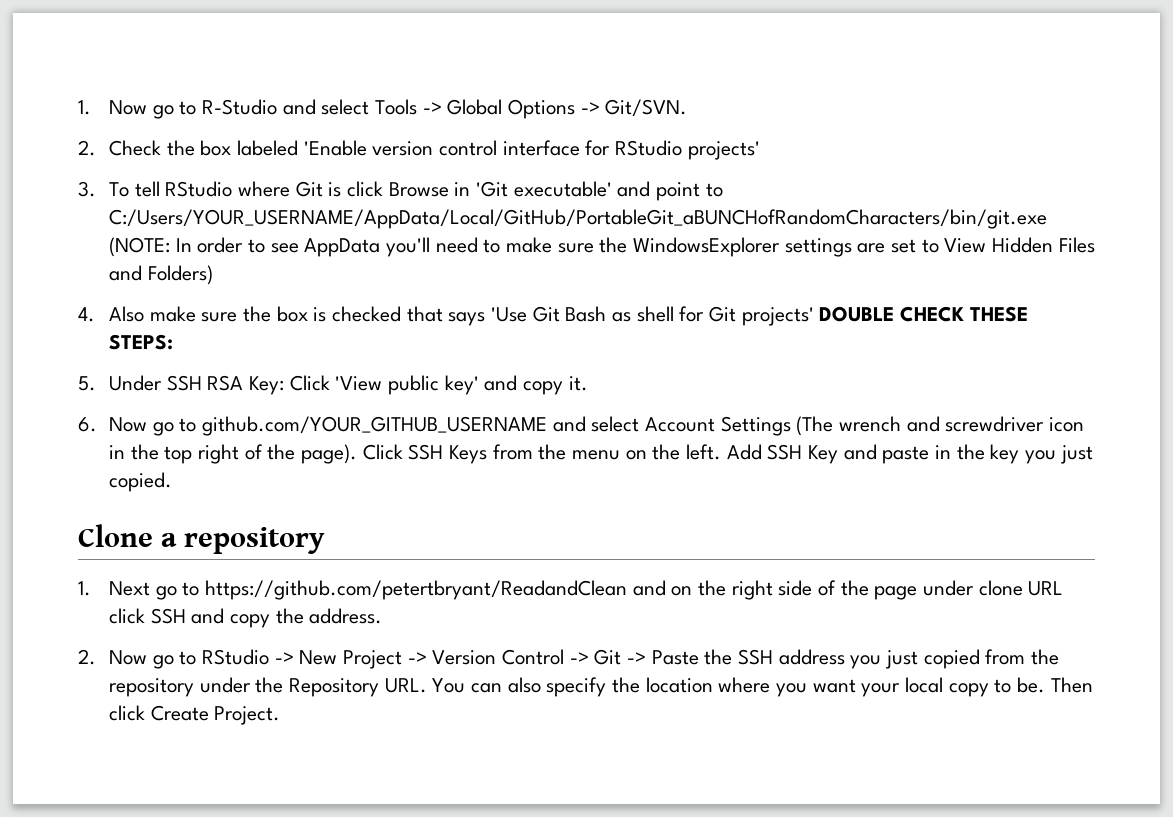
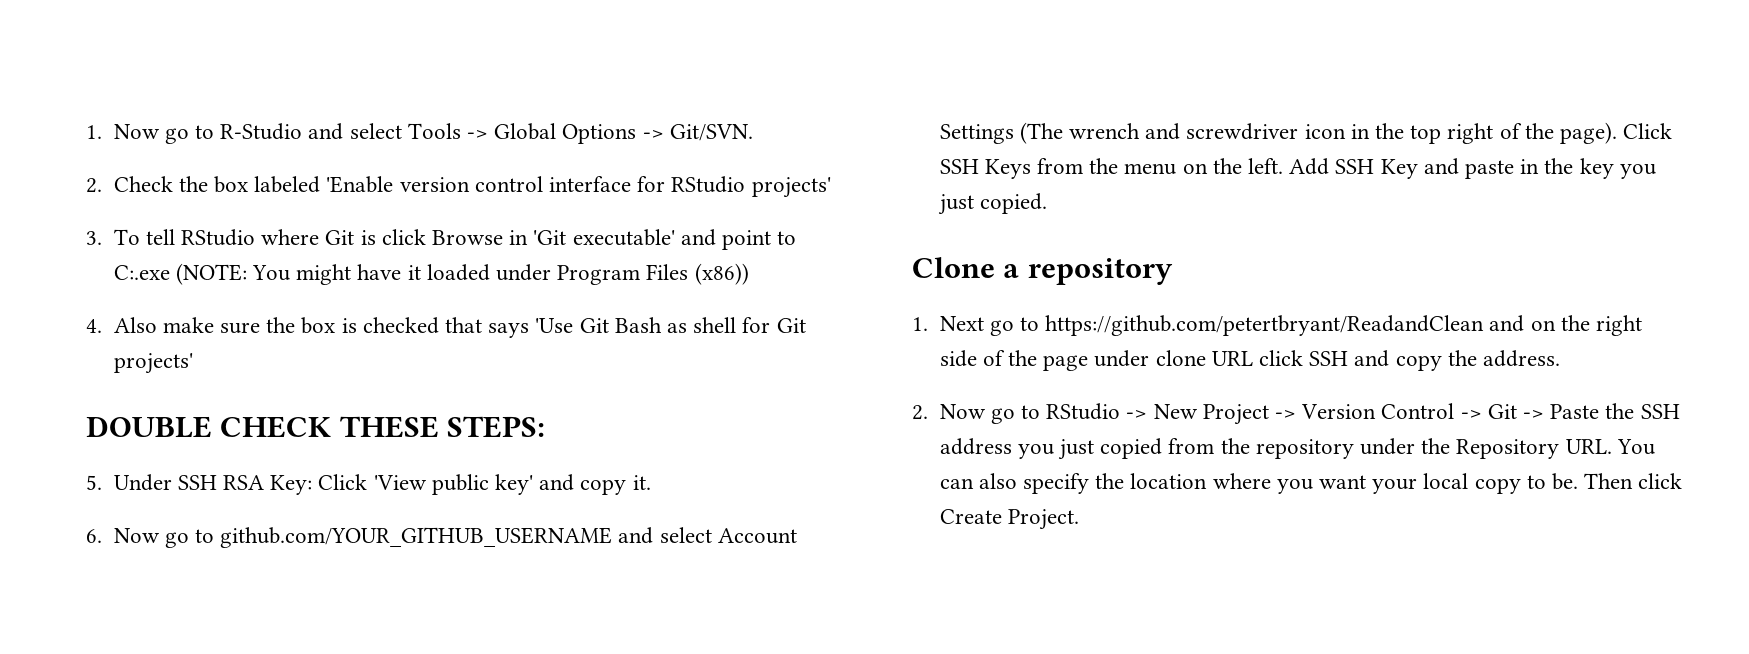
- 3. To tell RStudio where Git is click Browse in 'Git executable' and point to C:/Users/YOUR_USERNAME/AppData/Local/GitHub/PortableGit_aBUNCHofRandomCharacters/bin/git.exe (NOTE: In order to see AppData you'll need to make sure the WindowsExplorer settings are set to View Hidden Files and Folders)
+ 3. To tell RStudio where Git is click Browse in 'Git executable' and point to C:.exe (NOTE: You might have it loaded under Program Files (x86))
- 4. Also make sure the box is checked that says 'Use Git Bash as shell for Git projects' DOUBLE CHECK THESE STEPS:
+ 4. Also make sure the box is checked that says 'Use Git Bash as shell for Git projects'
+ DOUBLE CHECK THESE STEPS:

